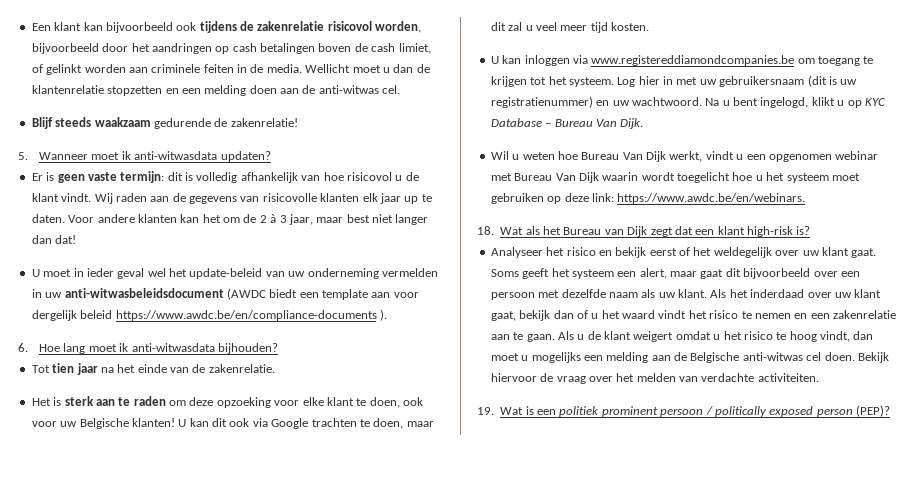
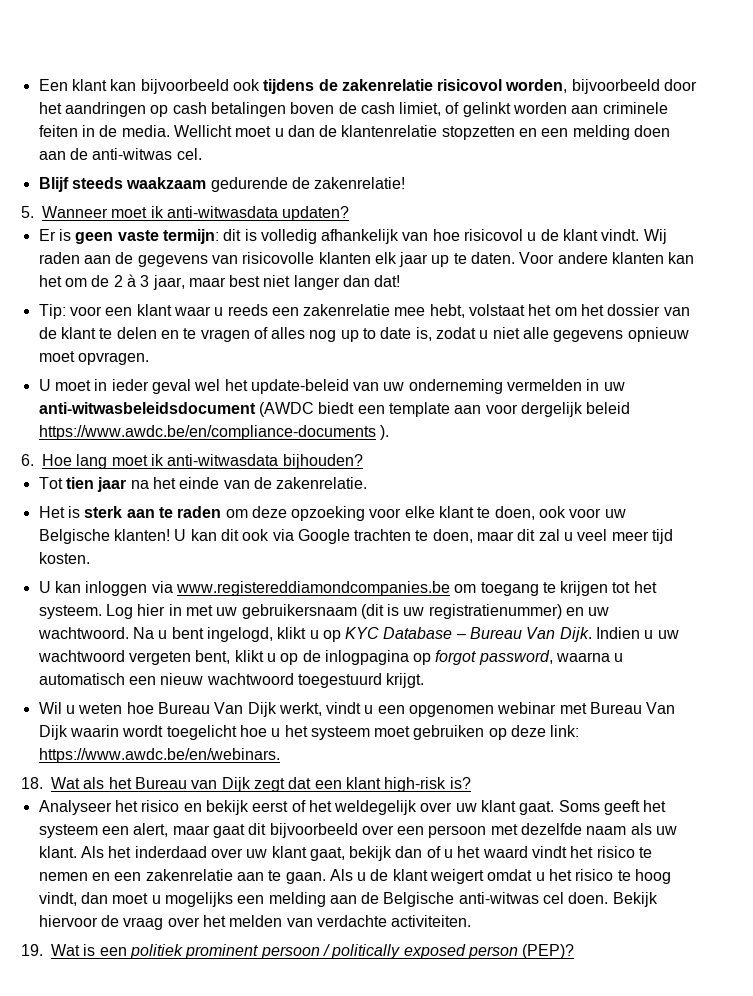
+ Tip: voor een klant waar u reeds een zakenrelatie mee hebt, volstaat het om het dossier van de klant te delen en te vragen of alles nog up to date is, zodat u niet alle gegevens opnieuw moet opvragen.
+ Indien u uw wachtwoord vergeten bent, klikt u op de inlogpagina op forgot password, waarna u automatisch een nieuw wachtwoord toegestuurd krijgt.

